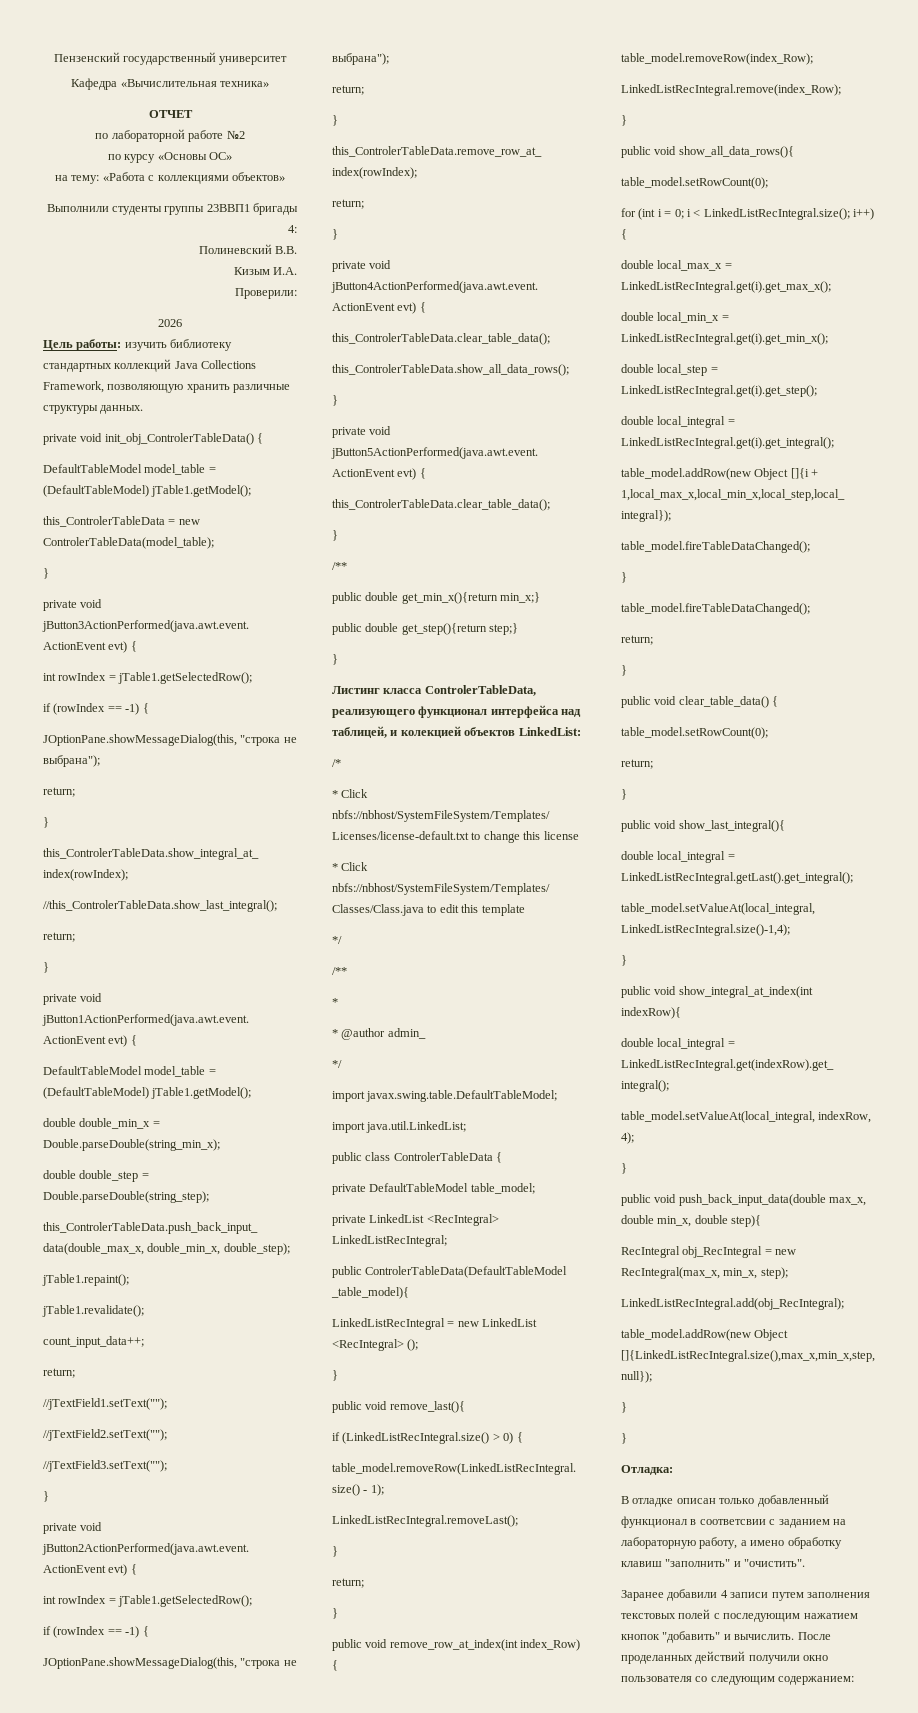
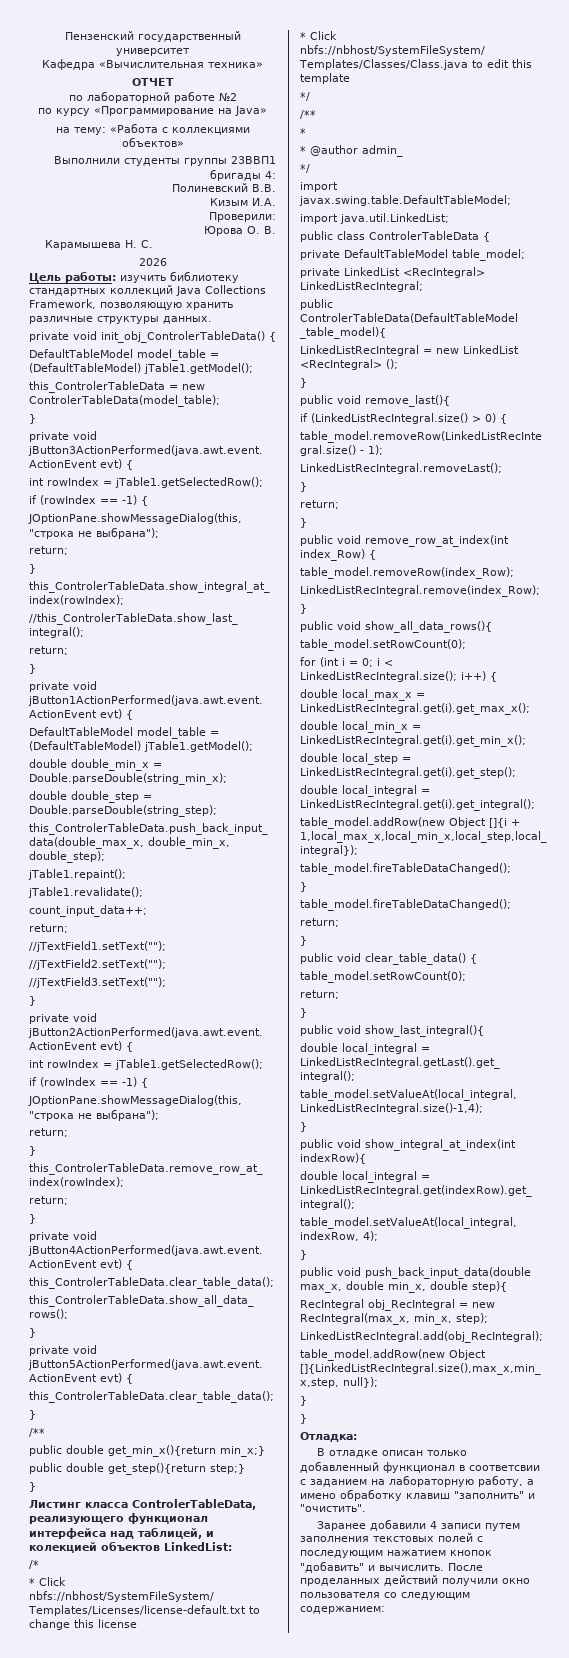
- по курсу «Основы ОС»
+ по курсу «Программирование на Java»
+ Юрова О. В.
+ Карамышева Н. С.

